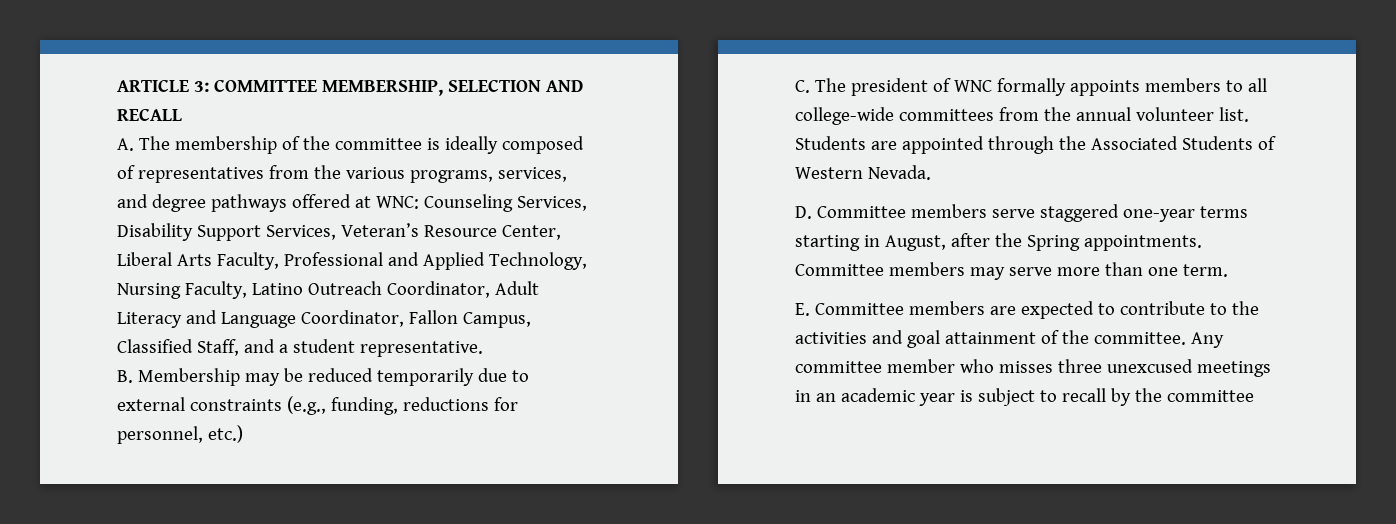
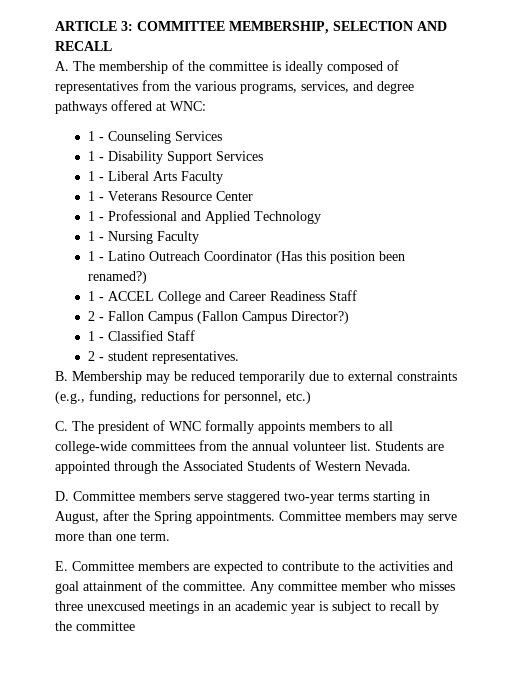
- A. The membership of the committee is ideally composed of representatives from the various programs, services, and degree pathways offered at WNC: Counseling Services, Disability Support Services, Veteran’s Resource Center, Liberal Arts Faculty, Professional and Applied Technology, Nursing Faculty, Latino Outreach Coordinator, Adult Literacy and Language Coordinator, Fallon Campus, Classified Staff, and a student representative.
+ A. The membership of the committee is ideally composed of representatives from the various programs, services, and degree pathways offered at WNC:
+ 1 - Counseling Services
+ 1 - Disability Support Services
+ 1 - Liberal Arts Faculty
+ 1 - Veterans Resource Center
+ 1 - Professional and Applied Technology
+ 1 - Nursing Faculty
+ 1 - Latino Outreach Coordinator (Has this position been renamed?)
+ 1 - ACCEL College and Career Readiness Staff
+ 2 - Fallon Campus (Fallon Campus Director?)
+ 1 - Classified Staff
+ 2 - student representatives.
- D. Committee members serve staggered one-year terms starting in August, after the Spring appointments.
+ D. Committee members serve staggered two-year terms starting in August, after the Spring appointments.

